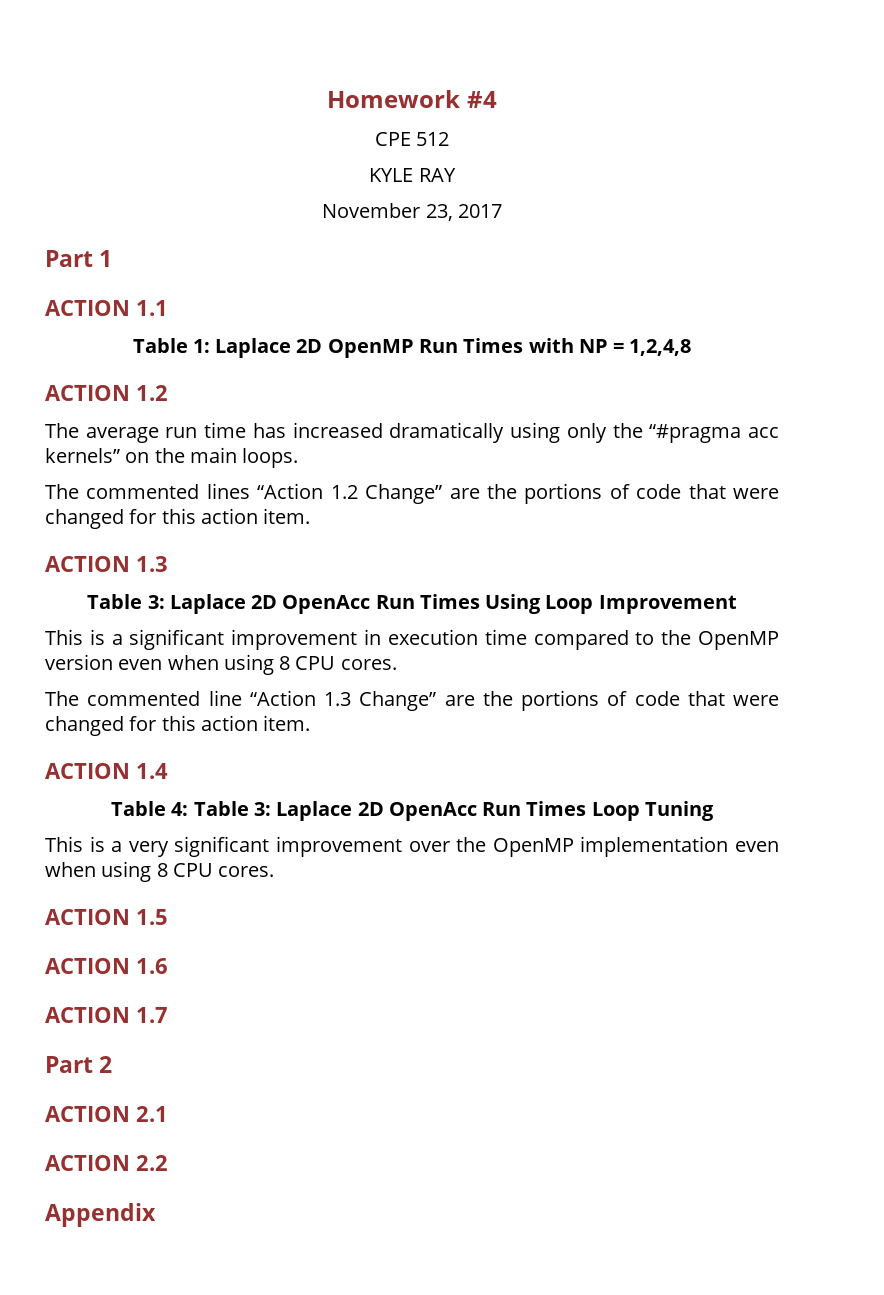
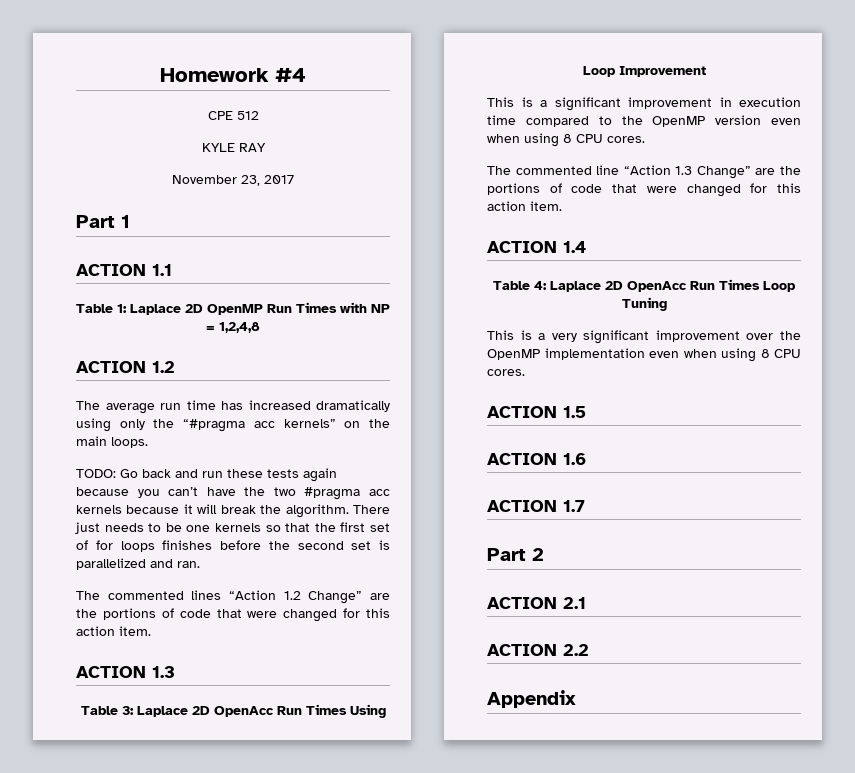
+ TODO: Go back and run these tests again because you can’t have the two #pragma acc kernels because it will break the algorithm. There just needs to be one kernels so that the first set of for loops finishes before the second set is parallelized and ran.
- Table 4: Table 3: Laplace 2D OpenAcc Run Times Loop Tuning
+ Table 4: Laplace 2D OpenAcc Run Times Loop Tuning

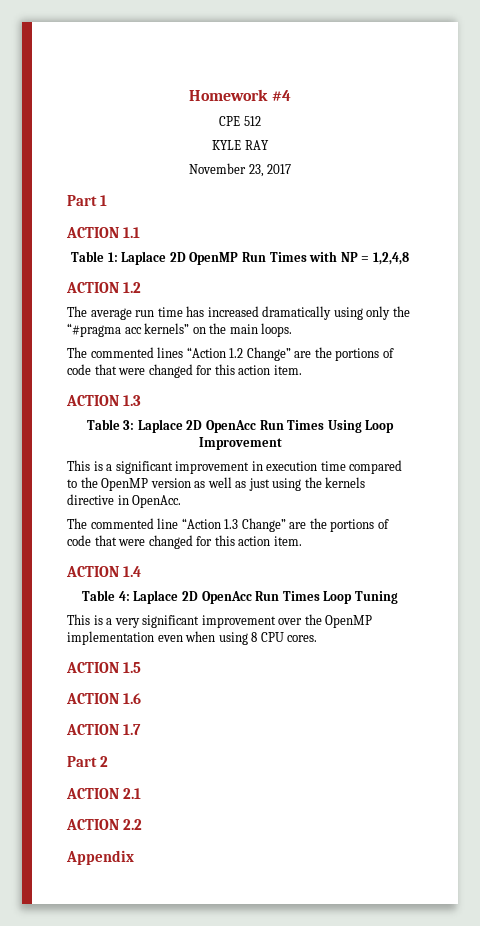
- TODO: Go back and run these tests again because you can’t have the two #pragma acc kernels because it will break the algorithm. There just needs to be one kernels so that the first set of for loops finishes before the second set is parallelized and ran.
- This is a significant improvement in execution time compared to the OpenMP version even when using 8 CPU cores.
+ This is a significant improvement in execution time compared to the OpenMP version as well as just using the kernels directive in OpenAcc.

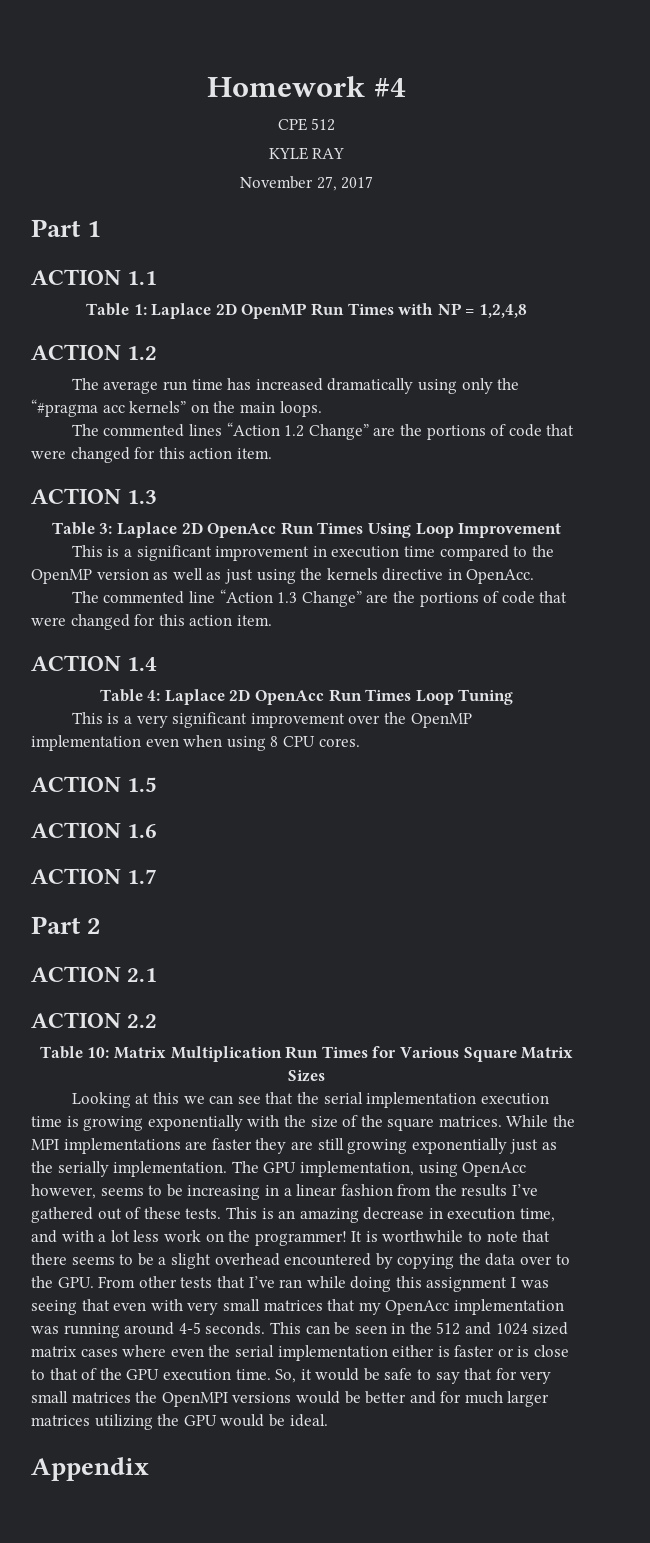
- November 23, 2017
+ November 27, 2017
+ Table 10: Matrix Multiplication Run Times for Various Square Matrix Sizes
+ Looking at this we can see that the serial implementation execution time is growing exponentially with the size of the square matrices. While the MPI implementations are faster they are still growing exponentially just as the serially implementation. The GPU implementation, using OpenAcc however, seems to be increasing in a linear fashion from the results I’ve gathered out of these tests. This is an amazing decrease in execution time, and with a lot less work on the programmer! It is worthwhile to note that there seems to be a slight overhead encountered by copying the data over to the GPU. From other tests that I’ve ran while doing this assignment I was seeing that even with very small matrices that my OpenAcc implementation was running around 4-5 seconds. This can be seen in the 512 and 1024 sized matrix cases where even the serial implementation either is faster or is close to that of the GPU execution time. So, it would be safe to say that for very small matrices the OpenMPI versions would be better and for much larger matrices utilizing the GPU would be ideal.

